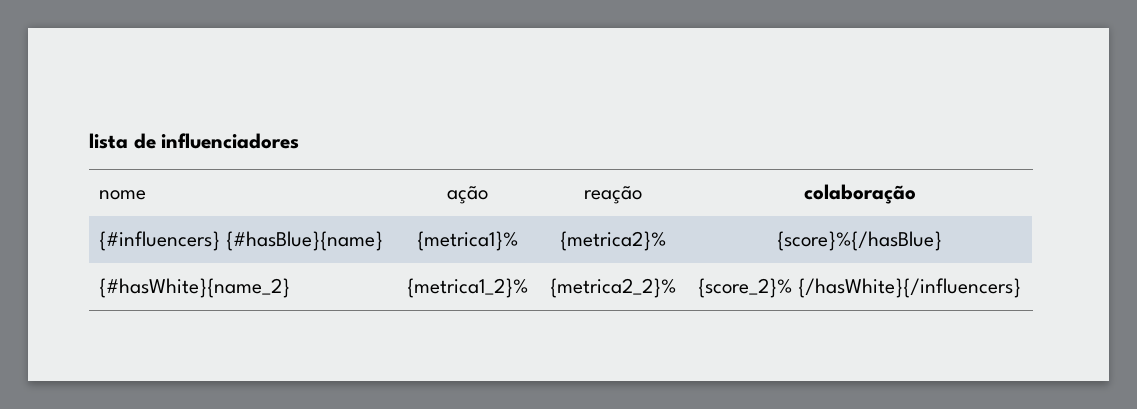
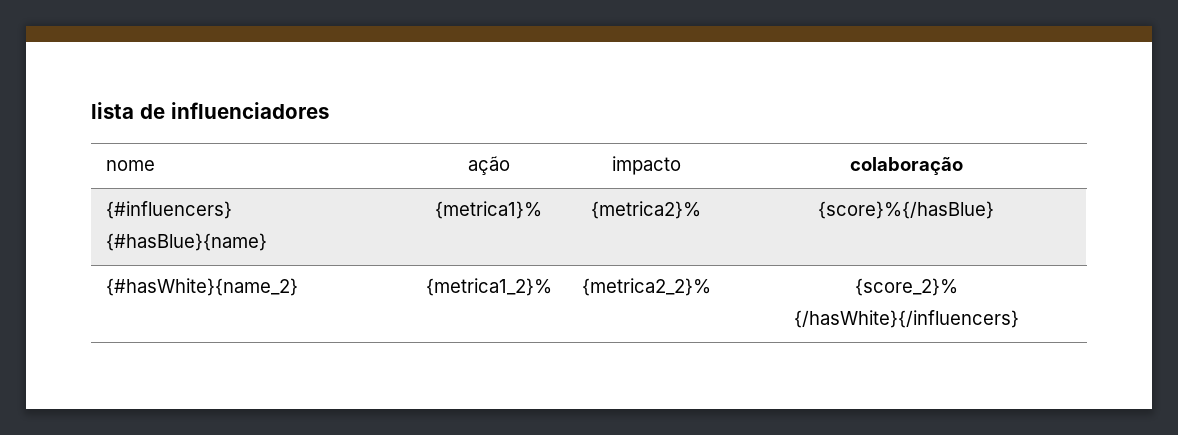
- nome | ação | reação | colaboração
+ nome | ação | impacto | colaboração

